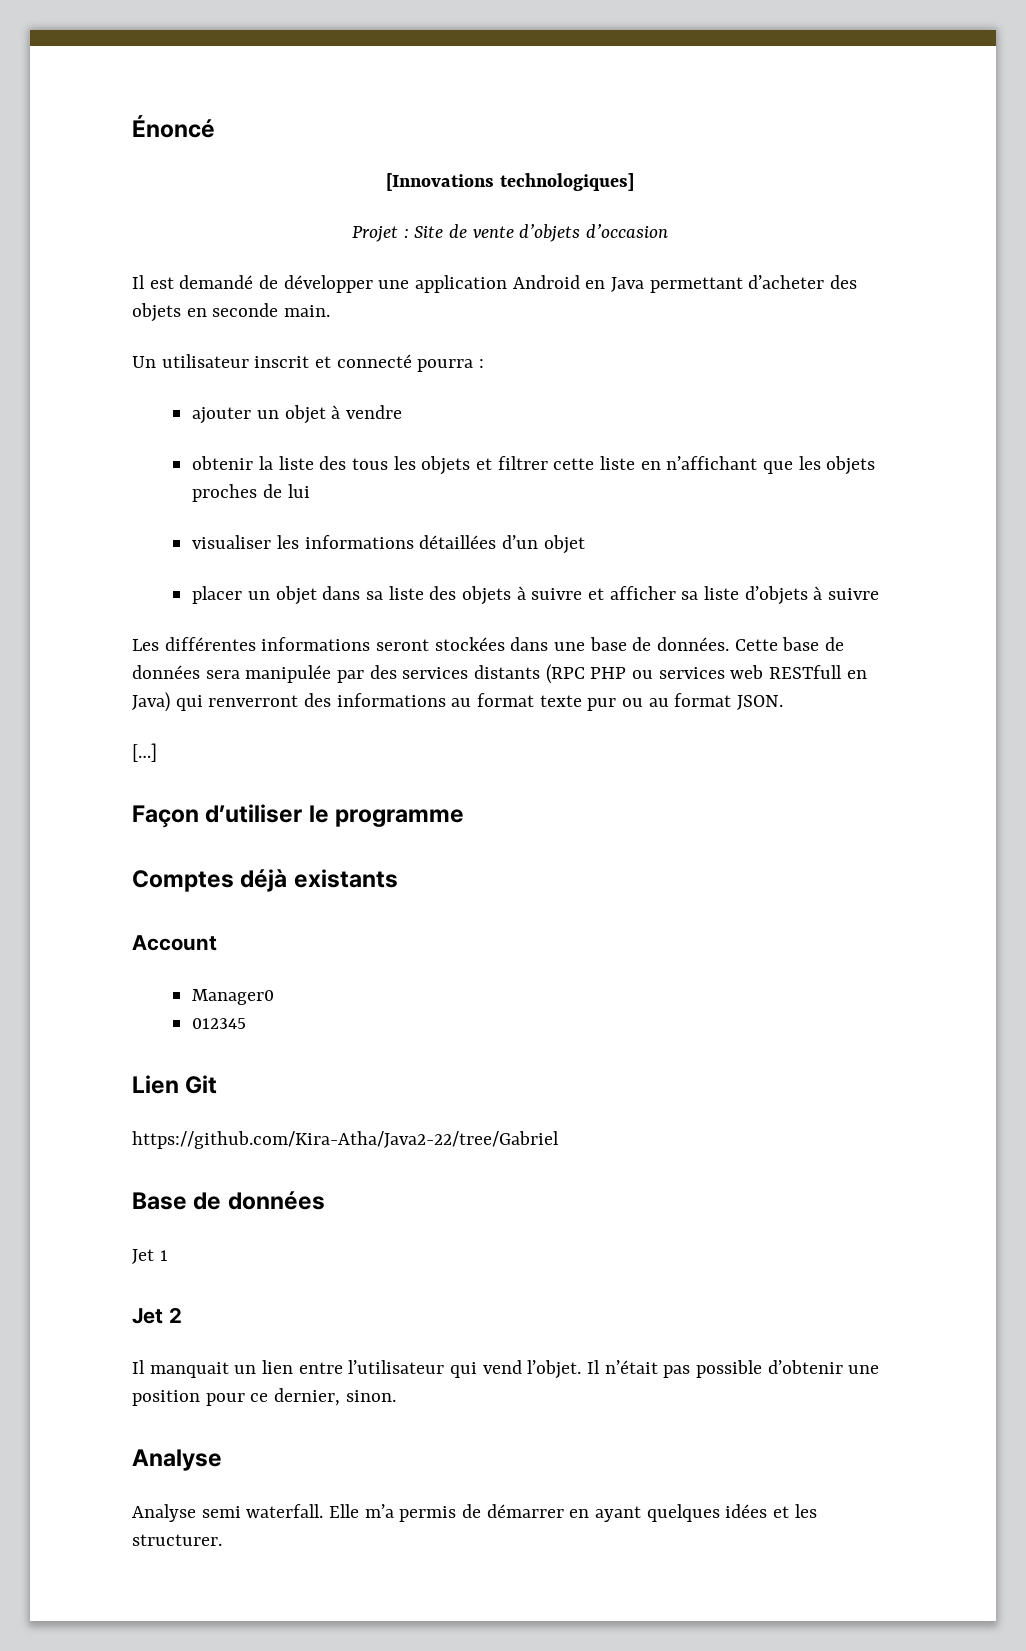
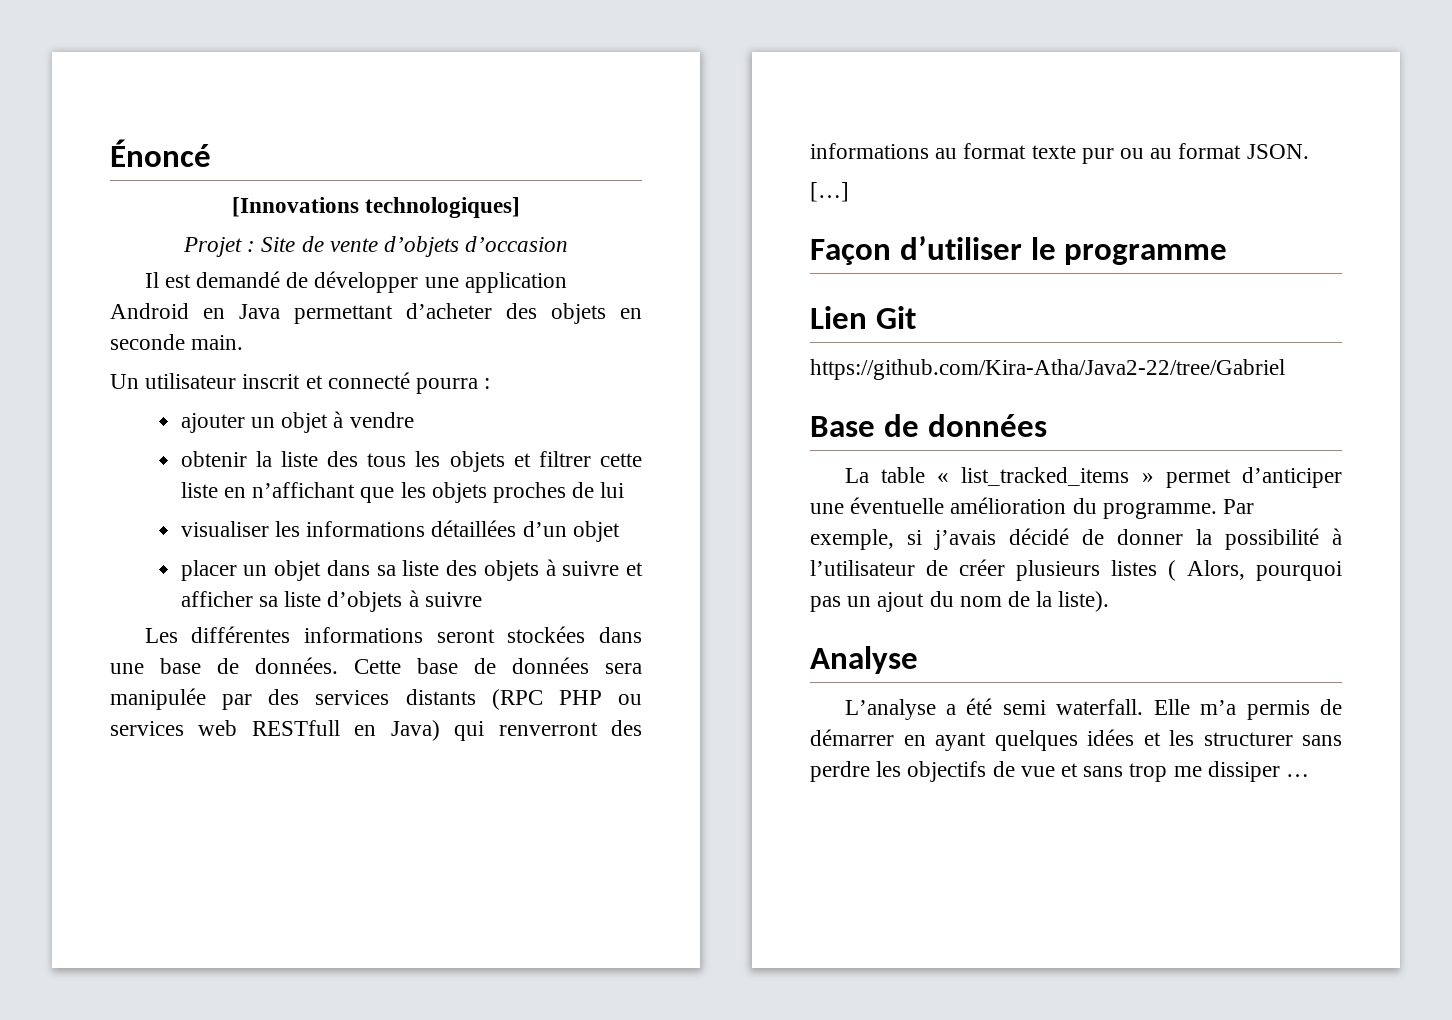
- Comptes déjà existants
- Account
- Manager0
- 012345
- Jet 1
- Jet 2
- Il manquait un lien entre l’utilisateur qui vend l’objet. Il n’était pas possible d’obtenir une position pour ce dernier, sinon.
+ La table « list_tracked_items » permet d’anticiper une éventuelle amélioration du programme. Par exemple, si j’avais décidé de donner la possibilité à l’utilisateur de créer plusieurs listes ( Alors, pourquoi pas un ajout du nom de la liste).
  Analyse
- Analyse semi waterfall.
+ L’analyse a été semi waterfall.
- Elle m’a permis de démarrer en ayant quelques idées et les structurer.
+ Elle m’a permis de démarrer en ayant quelques idées et les structurer sans perdre les objectifs de vue et sans trop me dissiper …

